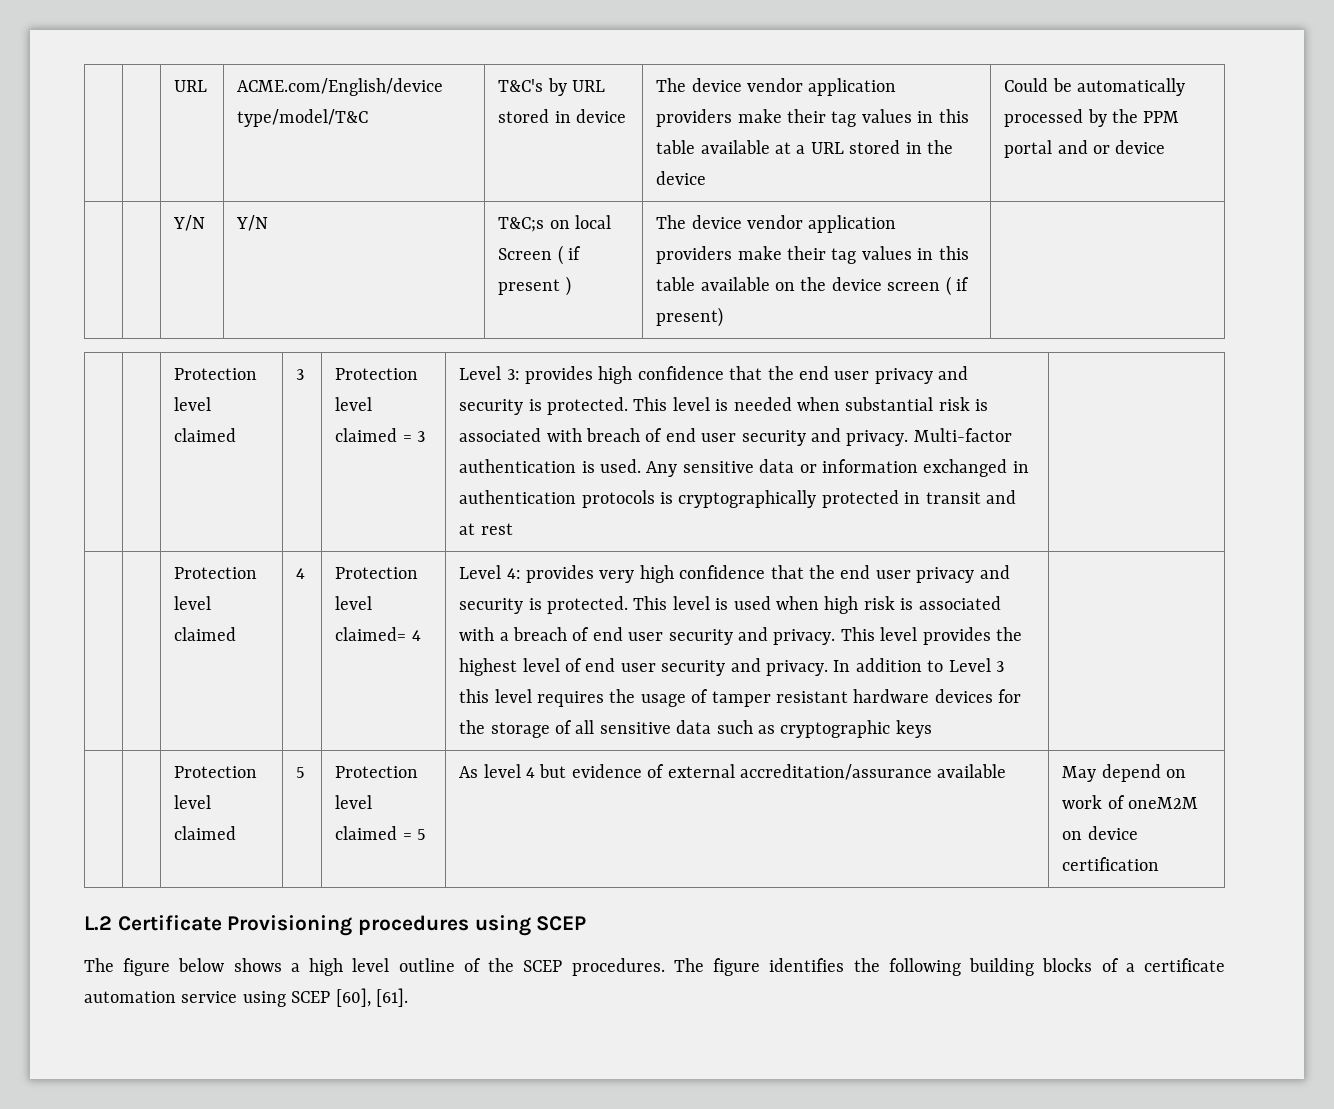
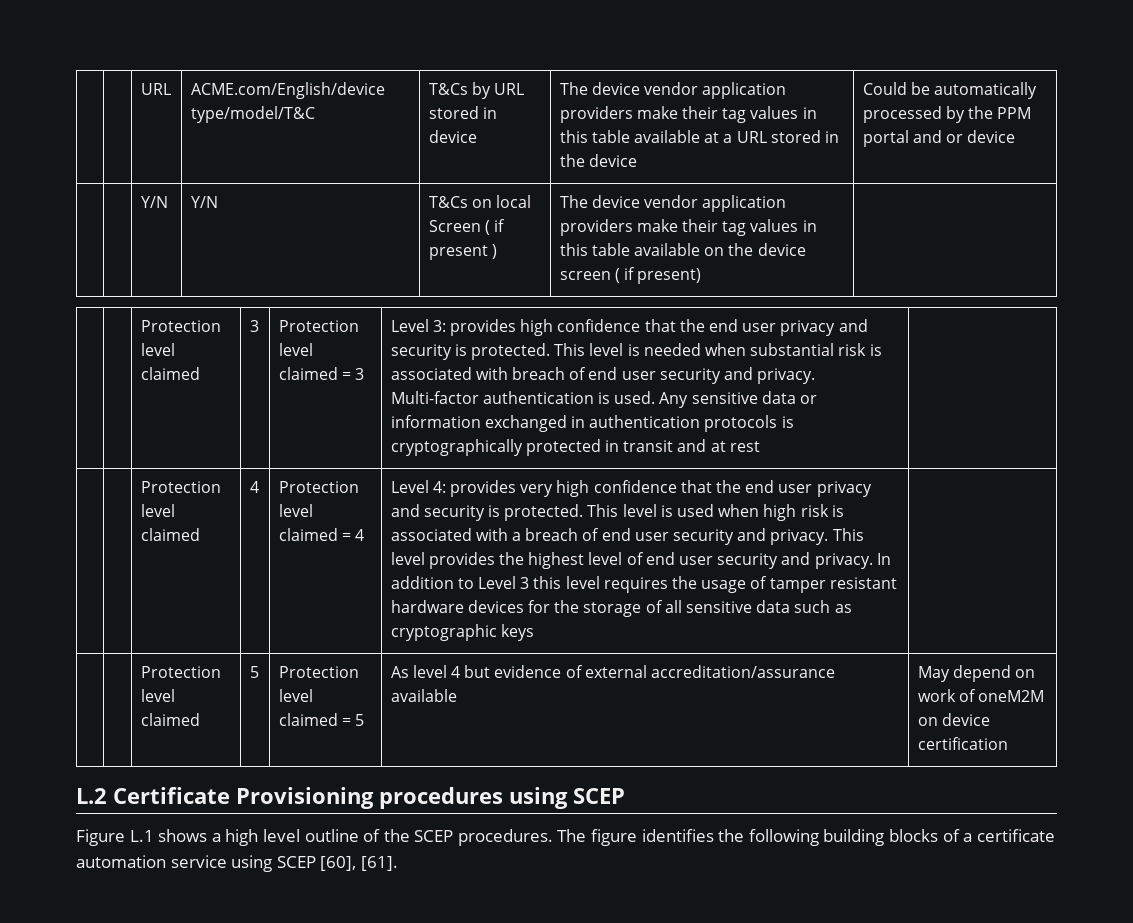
- | | URL | ACME.com/English/device type/model/T&C | T&C's by URL stored in device | The device vendor application providers make their tag values in this table available at a URL stored in the device | Could be automatically processed by the PPM portal and or device
+ | | URL | ACME.com/English/device type/model/T&C | T&Cs by URL stored in device | The device vendor application providers make their tag values in this table available at a URL stored in the device | Could be automatically processed by the PPM portal and or device
- | | Y/N | Y/N | T&C;s on local Screen ( if present ) | The device vendor application providers make their tag values in this table available on the device screen ( if present) |
+ | | Y/N | Y/N | T&Cs on local Screen ( if present ) | The device vendor application providers make their tag values in this table available on the device screen ( if present) |
- Protection level claimed= 4
+ Protection level claimed = 4
- The figure below shows a high level outline of the SCEP procedures.
+ Figure L.1 shows a high level outline of the SCEP procedures.

